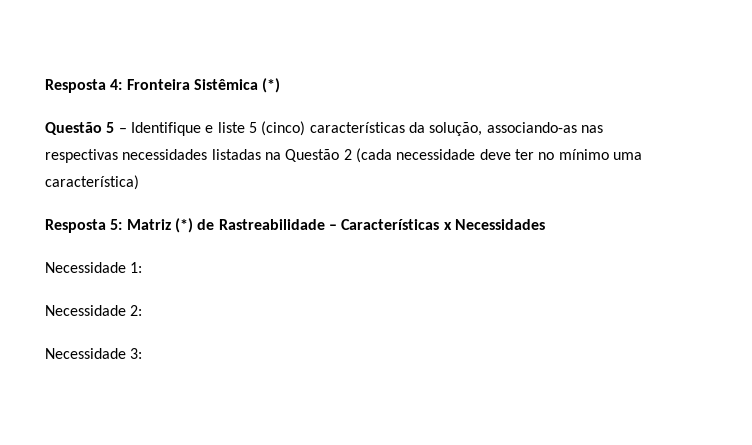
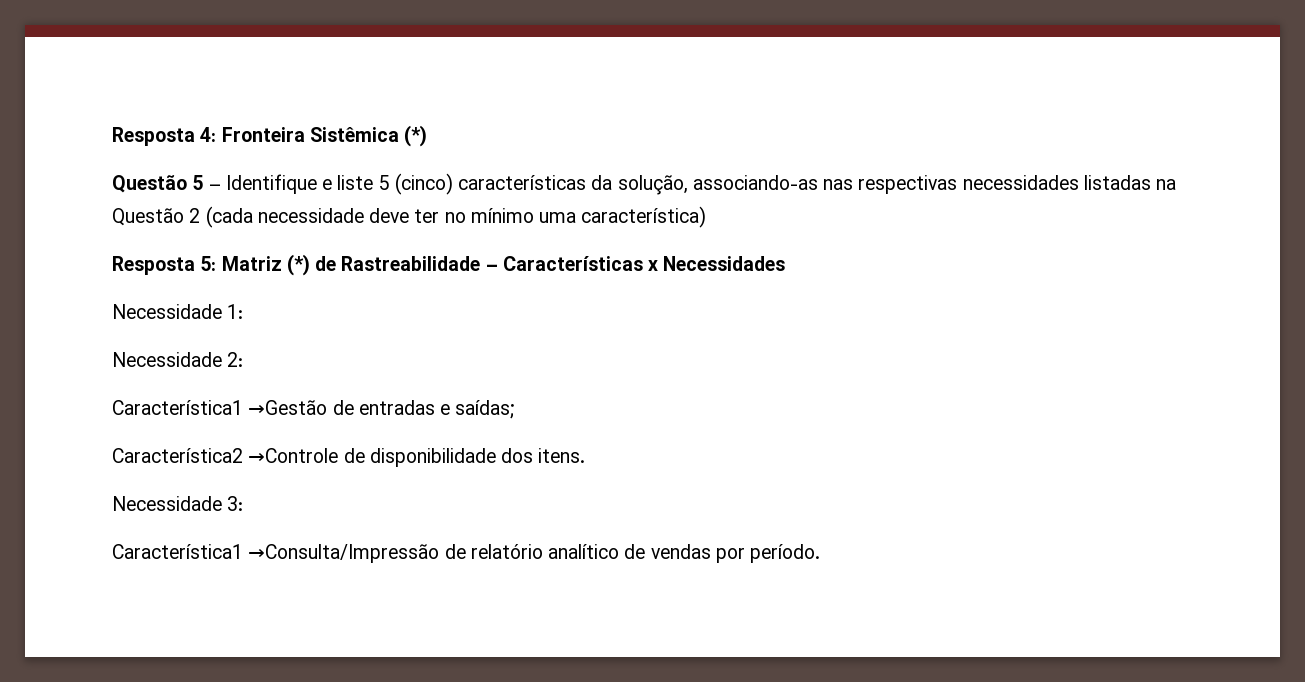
+ Característica1 →Gestão de entradas e saídas;
+ Característica2 →Controle de disponibilidade dos itens.
  Necessidade 3:
+ Característica1 →Consulta/Impressão de relatório analítico de vendas por período.

